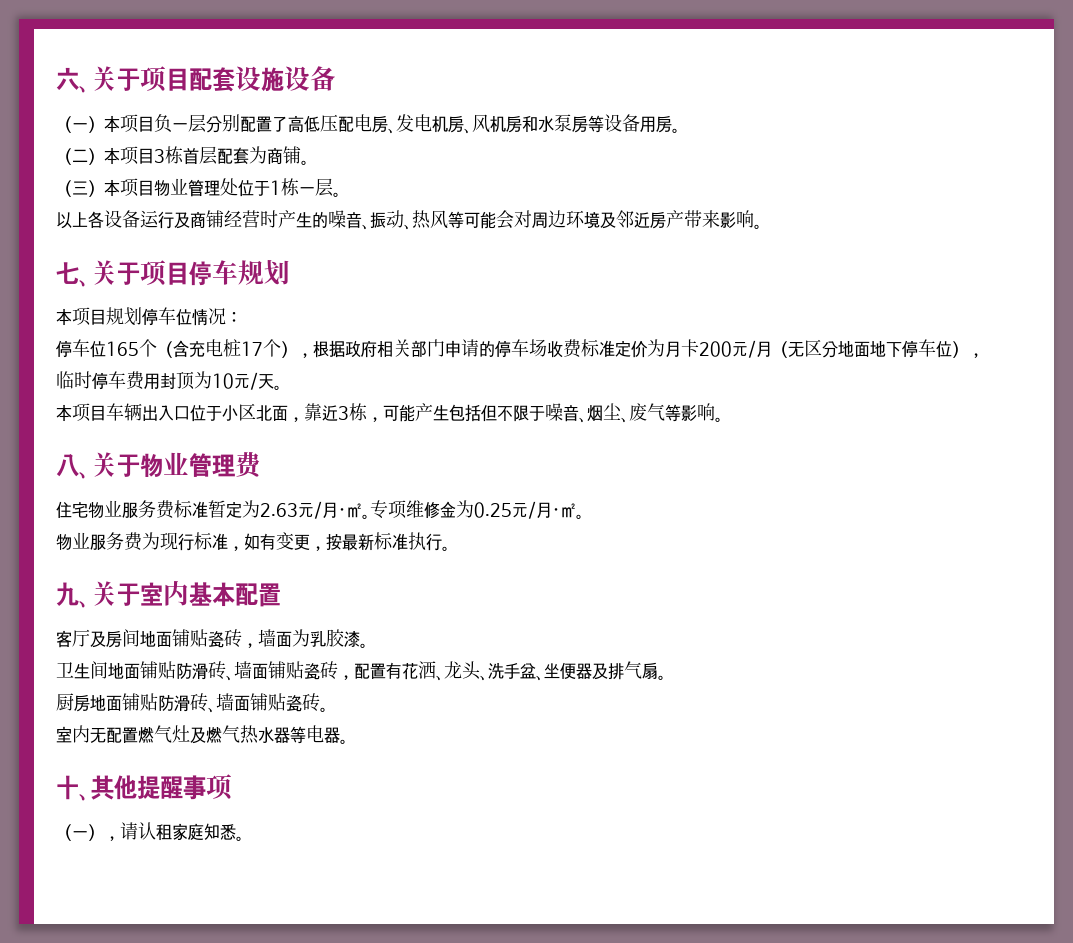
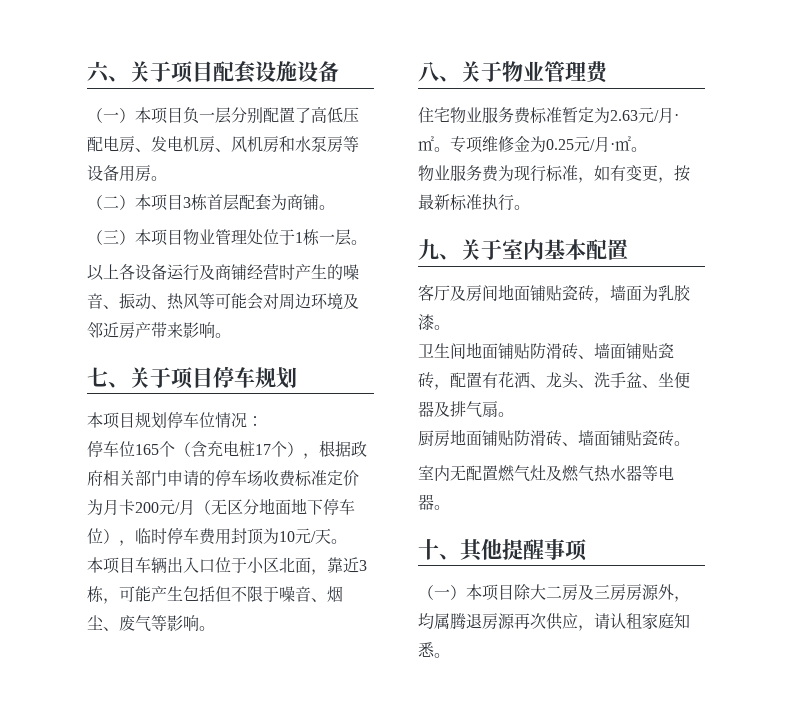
- （一），请认租家庭知悉。
+ （一）本项目除大二房及三房房源外，均属腾退房源再次供应，请认租家庭知悉。

